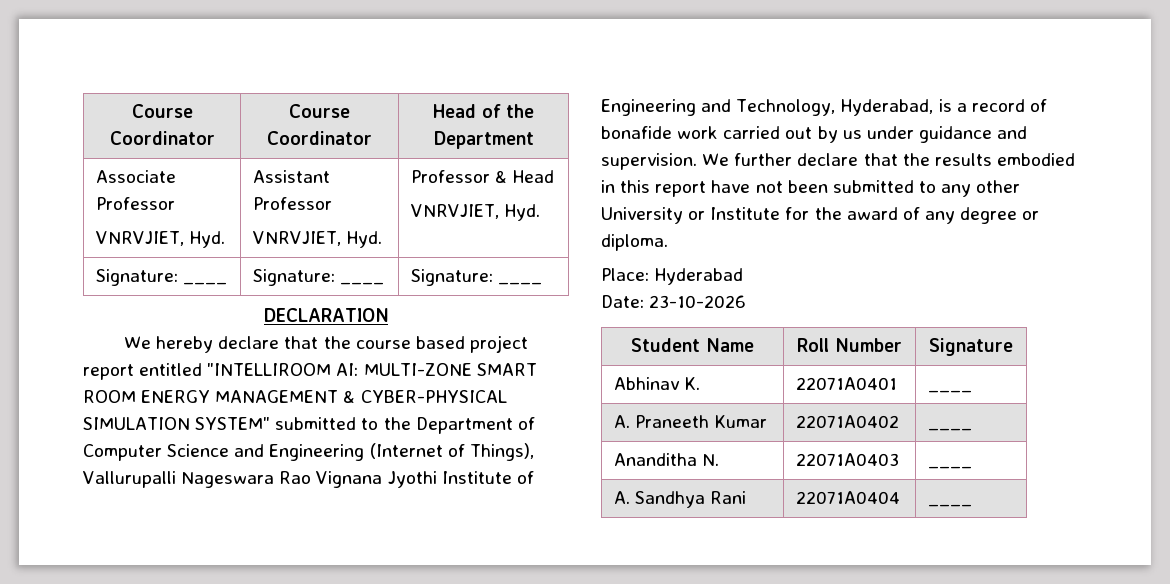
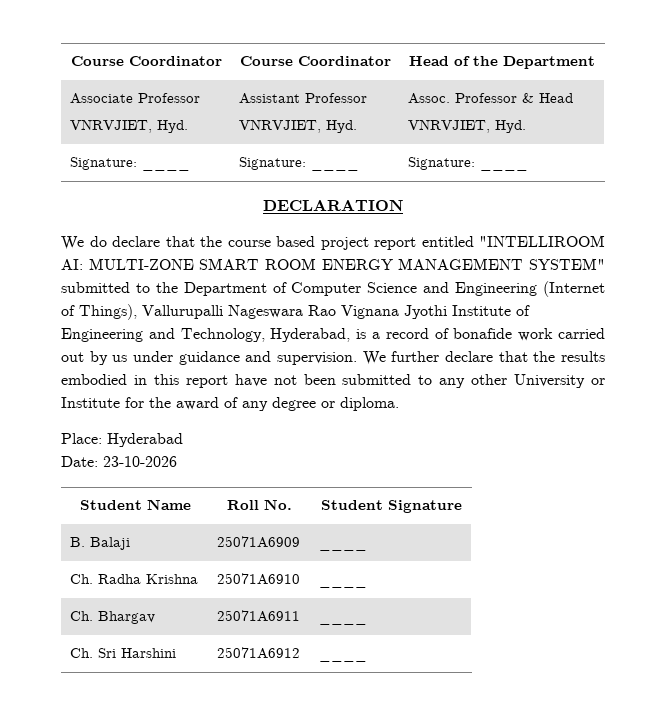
  Associate Professor
  VNRVJIET, Hyd. | Assistant Professor
- VNRVJIET, Hyd. | Professor & Head
+ VNRVJIET, Hyd. | Assoc. Professor & Head
- We hereby declare that the course based project report entitled "INTELLIROOM AI: MULTI-ZONE SMART ROOM ENERGY MANAGEMENT & CYBER-PHYSICAL SIMULATION SYSTEM" submitted to the Department of Computer Science and Engineering (Internet of Things), Vallurupalli Nageswara Rao Vignana Jyothi Institute of Engineering and Technology, Hyderabad, is a record of bonafide work carried out by us under guidance and supervision.
+ We do declare that the course based project report entitled "INTELLIROOM AI: MULTI-ZONE SMART ROOM ENERGY MANAGEMENT SYSTEM" submitted to the Department of Computer Science and Engineering (Internet of Things), Vallurupalli Nageswara Rao Vignana Jyothi Institute of Engineering and Technology, Hyderabad, is a record of bonafide work carried out by us under guidance and supervision.
- Student Name | Roll Number | Signature
+ Student Name | Roll No. | Student Signature
- Abhinav K. | 22071A0401 | ____
- A. Praneeth Kumar | 22071A0402 | ____
- Ananditha N. | 22071A0403 | ____
- A. Sandhya Rani | 22071A0404 | ____
+ B. Balaji | 25071A6909 | ____
+ Ch. Radha Krishna | 25071A6910 | ____
+ Ch. Bhargav | 25071A6911 | ____
+ Ch. Sri Harshini | 25071A6912 | ____

